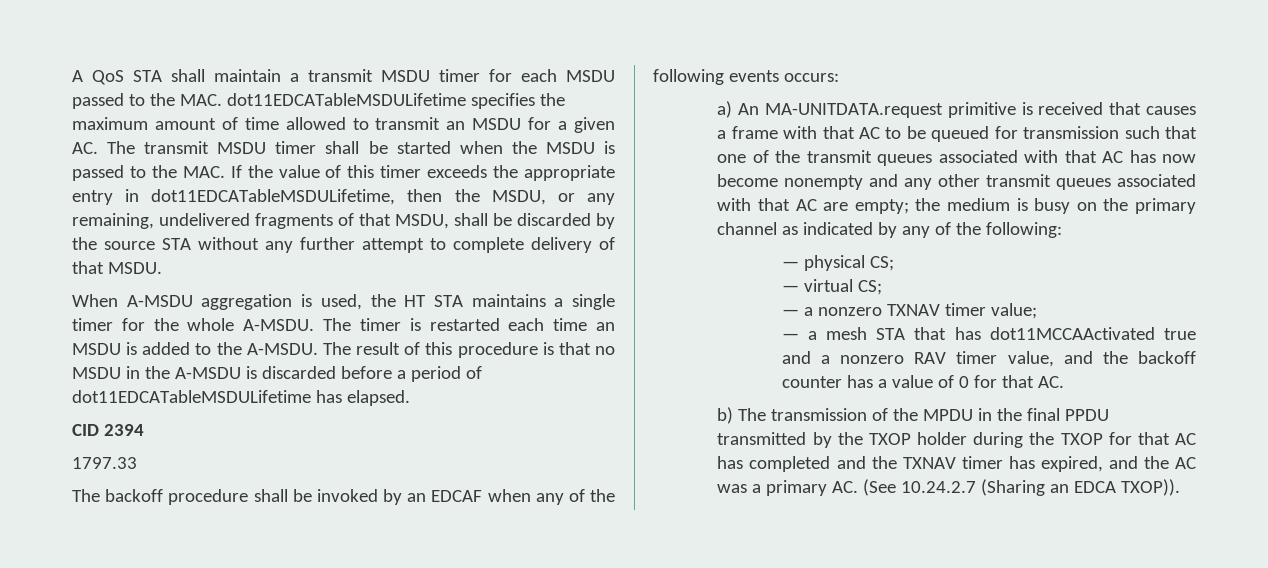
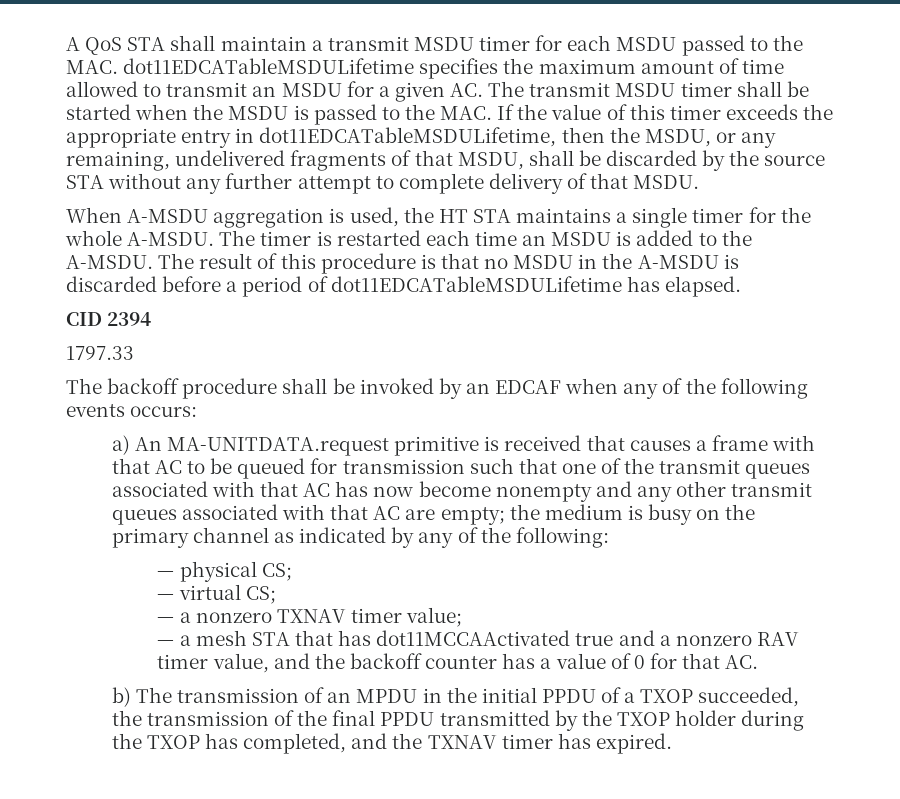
- b) The transmission of the MPDU in the final PPDU transmitted by the TXOP holder during the TXOP for that AC has completed and the TXNAV timer has expired, and the AC was a primary AC. (See 10.24.2.7 (Sharing an EDCA TXOP)).
+ b) The transmission of an MPDU in the initial PPDU of a TXOP succeeded, the transmission of the final PPDU transmitted by the TXOP holder during the TXOP has completed, and the TXNAV timer has expired.

